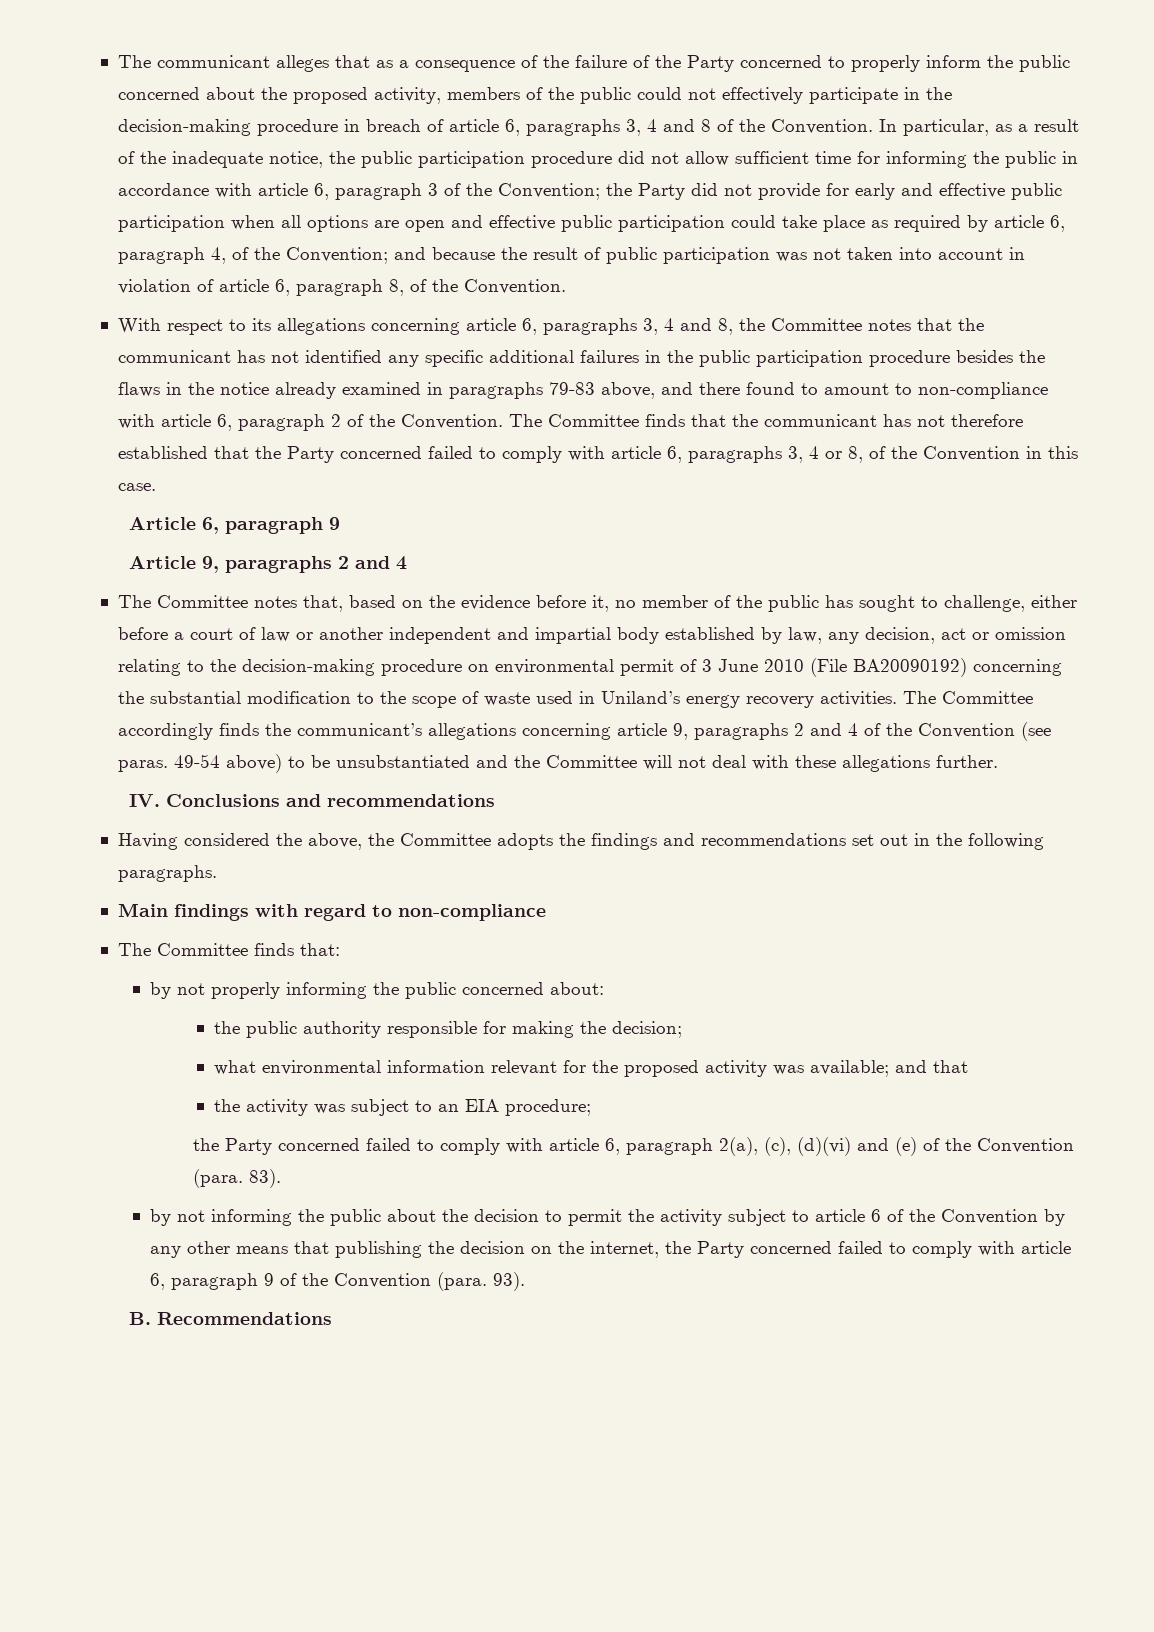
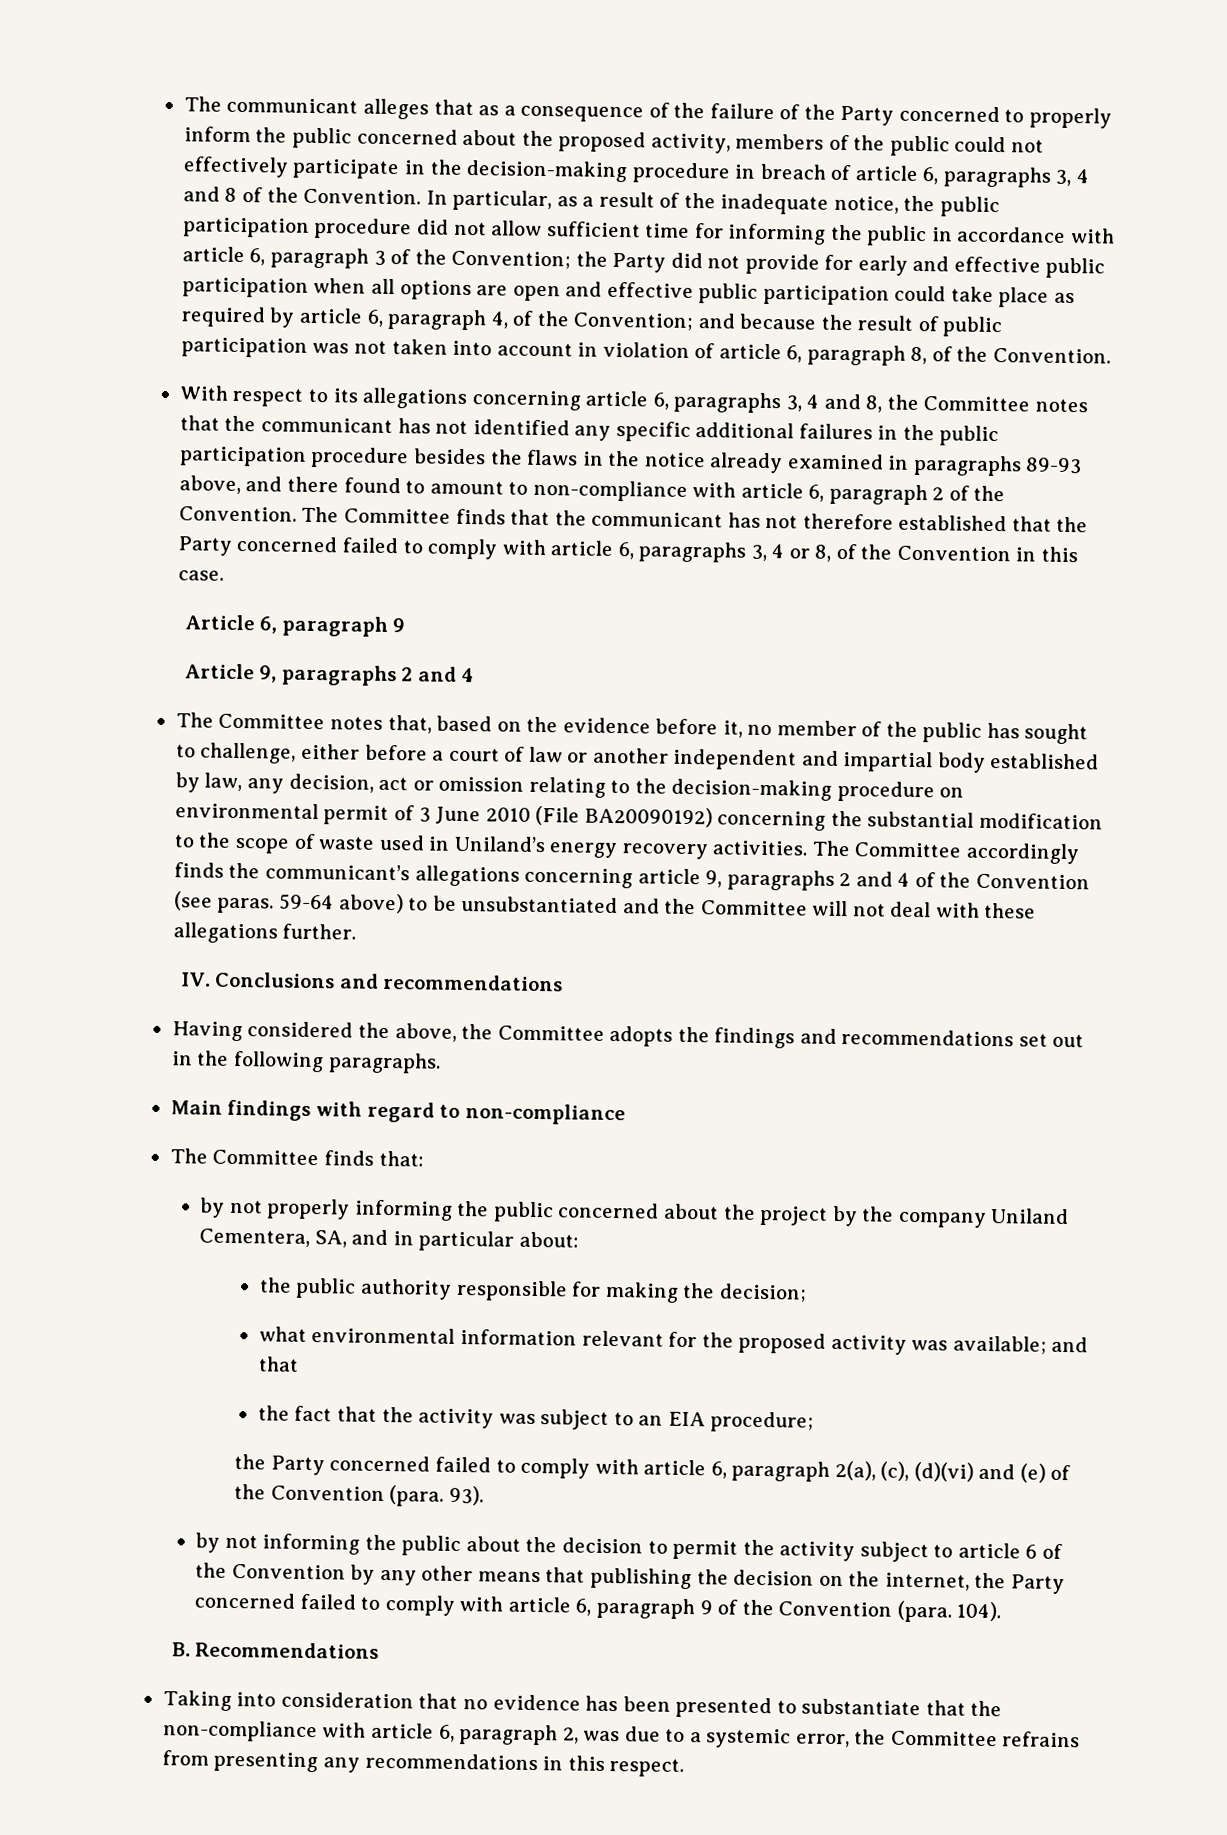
- With respect to its allegations concerning article 6, paragraphs 3, 4 and 8, the Committee notes that the communicant has not identified any specific additional failures in the public participation procedure besides the flaws in the notice already examined in paragraphs 79-83 above, and there found to amount to non-compliance with article 6, paragraph 2 of the Convention.
+ With respect to its allegations concerning article 6, paragraphs 3, 4 and 8, the Committee notes that the communicant has not identified any specific additional failures in the public participation procedure besides the flaws in the notice already examined in paragraphs 89-93 above, and there found to amount to non-compliance with article 6, paragraph 2 of the Convention.
- The Committee accordingly finds the communicant’s allegations concerning article 9, paragraphs 2 and 4 of the Convention (see paras. 49-54 above) to be unsubstantiated and the Committee will not deal with these allegations further.
+ The Committee accordingly finds the communicant’s allegations concerning article 9, paragraphs 2 and 4 of the Convention (see paras. 59-64 above) to be unsubstantiated and the Committee will not deal with these allegations further.
- by not properly informing the public concerned about:
+ by not properly informing the public concerned about the project by the company Uniland Cementera, SA, and in particular about:
- the activity was subject to an EIA procedure;
+ the fact that the activity was subject to an EIA procedure;
- the Party concerned failed to comply with article 6, paragraph 2(a), (c), (d)(vi) and (e) of the Convention (para. 83).
+ the Party concerned failed to comply with article 6, paragraph 2(a), (c), (d)(vi) and (e) of the Convention (para. 93).
- by not informing the public about the decision to permit the activity subject to article 6 of the Convention by any other means that publishing the decision on the internet, the Party concerned failed to comply with article 6, paragraph 9 of the Convention (para. 93).
+ by not informing the public about the decision to permit the activity subject to article 6 of the Convention by any other means that publishing the decision on the internet, the Party concerned failed to comply with article 6, paragraph 9 of the Convention (para. 104).
+ Taking into consideration that no evidence has been presented to substantiate that the non-compliance with article 6, paragraph 2, was due to a systemic error, the Committee refrains from presenting any recommendations in this respect.

